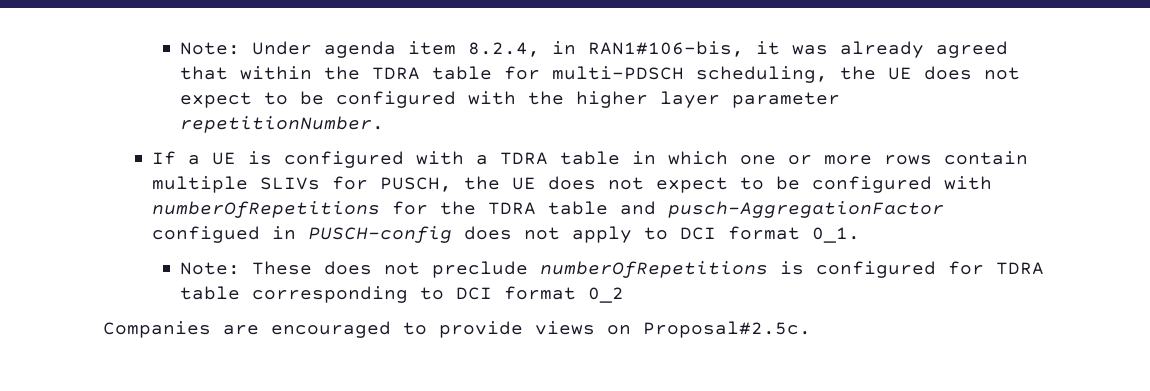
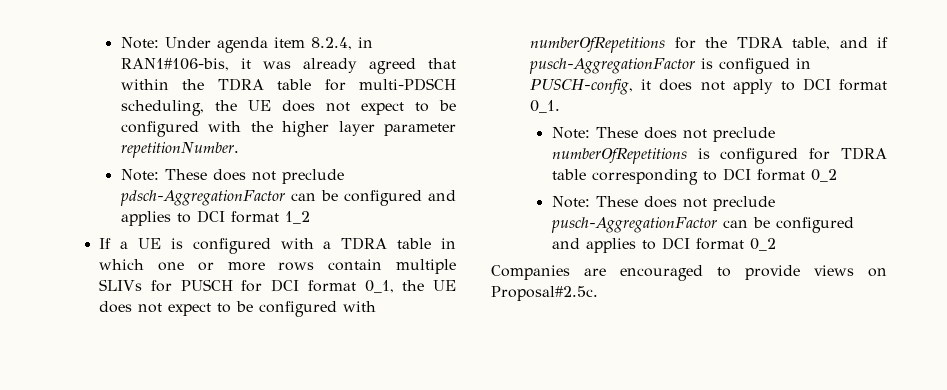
+ Note: These does not preclude pdsch-AggregationFactor can be configured and applies to DCI format 1_2
- If a UE is configured with a TDRA table in which one or more rows contain multiple SLIVs for PUSCH, the UE does not expect to be configured with numberOfRepetitions for the TDRA table and pusch-AggregationFactor configued in PUSCH-config does not apply to DCI format 0_1.
+ If a UE is configured with a TDRA table in which one or more rows contain multiple SLIVs for PUSCH for DCI format 0_1, the UE does not expect to be configured with numberOfRepetitions for the TDRA table, and if pusch-AggregationFactor is configued in PUSCH-config, it does not apply to DCI format 0_1.
+ Note: These does not preclude pusch-AggregationFactor can be configured and applies to DCI format 0_2

